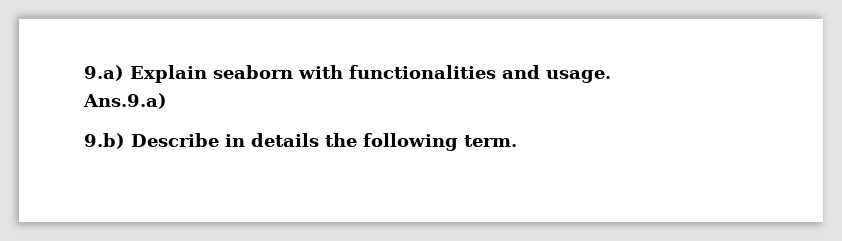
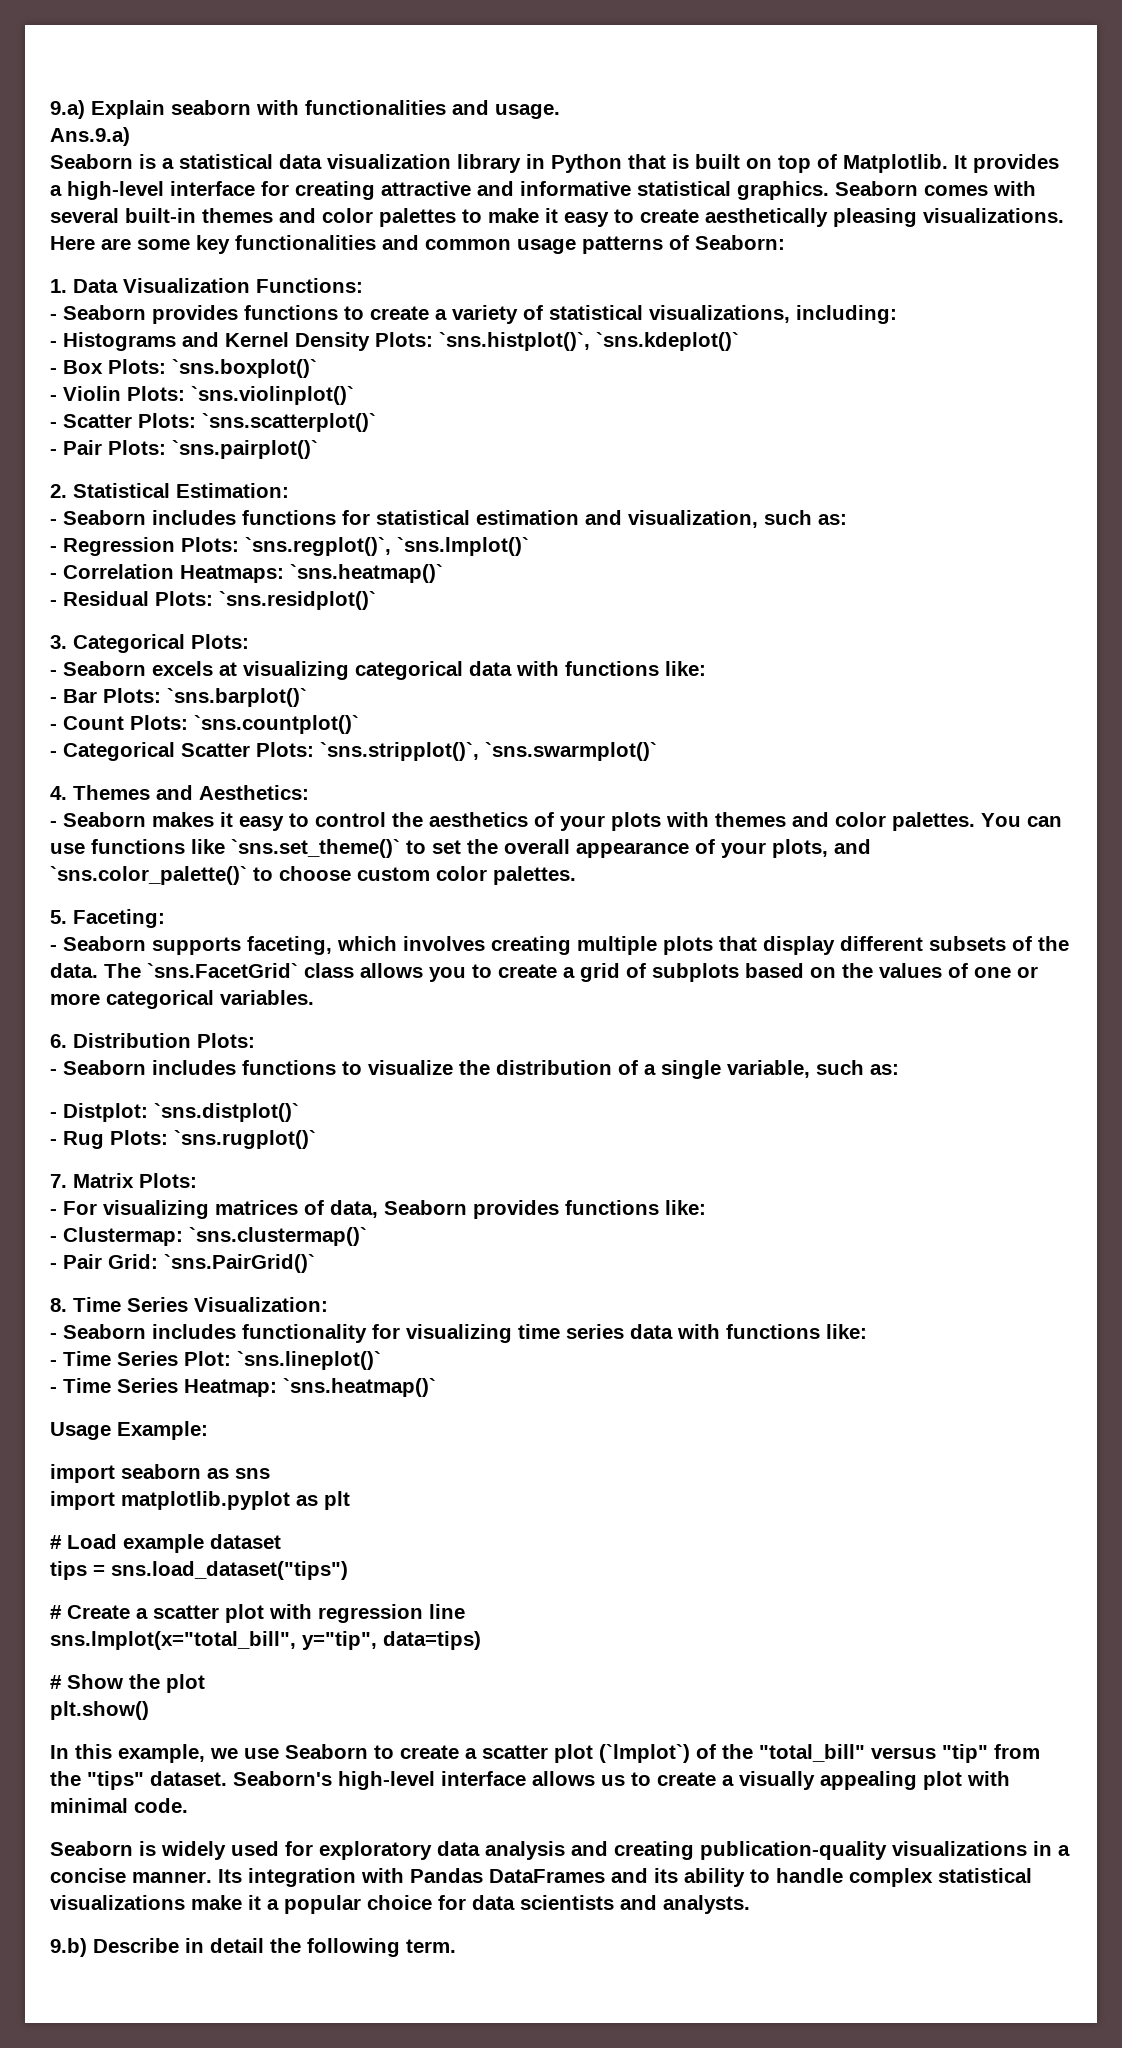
+ Seaborn is a statistical data visualization library in Python that is built on top of Matplotlib. It provides a high-level interface for creating attractive and informative statistical graphics. Seaborn comes with several built-in themes and color palettes to make it easy to create aesthetically pleasing visualizations. Here are some key functionalities and common usage patterns of Seaborn:
+ 1. Data Visualization Functions:
+ - Seaborn provides functions to create a variety of statistical visualizations, including:
+ - Histograms and Kernel Density Plots: `sns.histplot()`, `sns.kdeplot()`
+ - Box Plots: `sns.boxplot()`
+ - Violin Plots: `sns.violinplot()`
+ - Scatter Plots: `sns.scatterplot()`
+ - Pair Plots: `sns.pairplot()`
+ 2. Statistical Estimation:
+ - Seaborn includes functions for statistical estimation and visualization, such as:
+ - Regression Plots: `sns.regplot()`, `sns.lmplot()`
+ - Correlation Heatmaps: `sns.heatmap()`
+ - Residual Plots: `sns.residplot()`
+ 3. Categorical Plots:
+ - Seaborn excels at visualizing categorical data with functions like:
+ - Bar Plots: `sns.barplot()`
+ - Count Plots: `sns.countplot()`
+ - Categorical Scatter Plots: `sns.stripplot()`, `sns.swarmplot()`
+ 4. Themes and Aesthetics:
+ - Seaborn makes it easy to control the aesthetics of your plots with themes and color palettes. You can use functions like `sns.set_theme()` to set the overall appearance of your plots, and `sns.color_palette()` to choose custom color palettes.
+ 5. Faceting:
+ - Seaborn supports faceting, which involves creating multiple plots that display different subsets of the data. The `sns.FacetGrid` class allows you to create a grid of subplots based on the values of one or more categorical variables.
+ 6. Distribution Plots:
+ - Seaborn includes functions to visualize the distribution of a single variable, such as:
+ - Distplot: `sns.distplot()`
+ - Rug Plots: `sns.rugplot()`
+ 7. Matrix Plots:
+ - For visualizing matrices of data, Seaborn provides functions like:
+ - Clustermap: `sns.clustermap()`
+ - Pair Grid: `sns.PairGrid()`
+ 8. Time Series Visualization:
+ - Seaborn includes functionality for visualizing time series data with functions like:
+ - Time Series Plot: `sns.lineplot()`
+ - Time Series Heatmap: `sns.heatmap()`
+ Usage Example:
+ import seaborn as sns
+ import matplotlib.pyplot as plt
+ # Load example dataset
+ tips = sns.load_dataset("tips")
+ # Create a scatter plot with regression line
+ sns.lmplot(x="total_bill", y="tip", data=tips)
+ # Show the plot
+ plt.show()
+ In this example, we use Seaborn to create a scatter plot (`lmplot`) of the "total_bill" versus "tip" from the "tips" dataset. Seaborn's high-level interface allows us to create a visually appealing plot with minimal code.
+ Seaborn is widely used for exploratory data analysis and creating publication-quality visualizations in a concise manner. Its integration with Pandas DataFrames and its ability to handle complex statistical visualizations make it a popular choice for data scientists and analysts.
- 9.b) Describe in details the following term.
+ 9.b) Describe in detail the following term.

